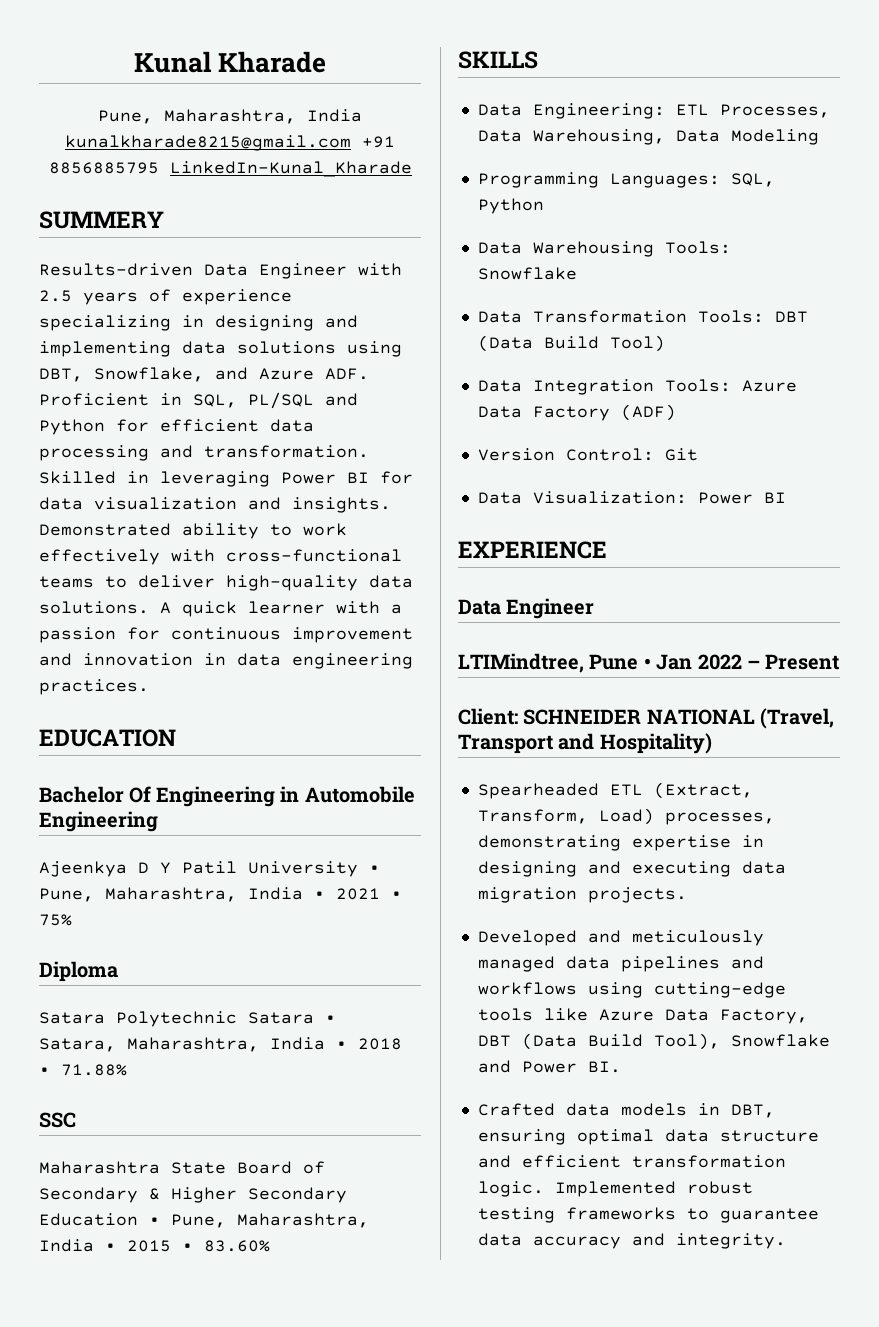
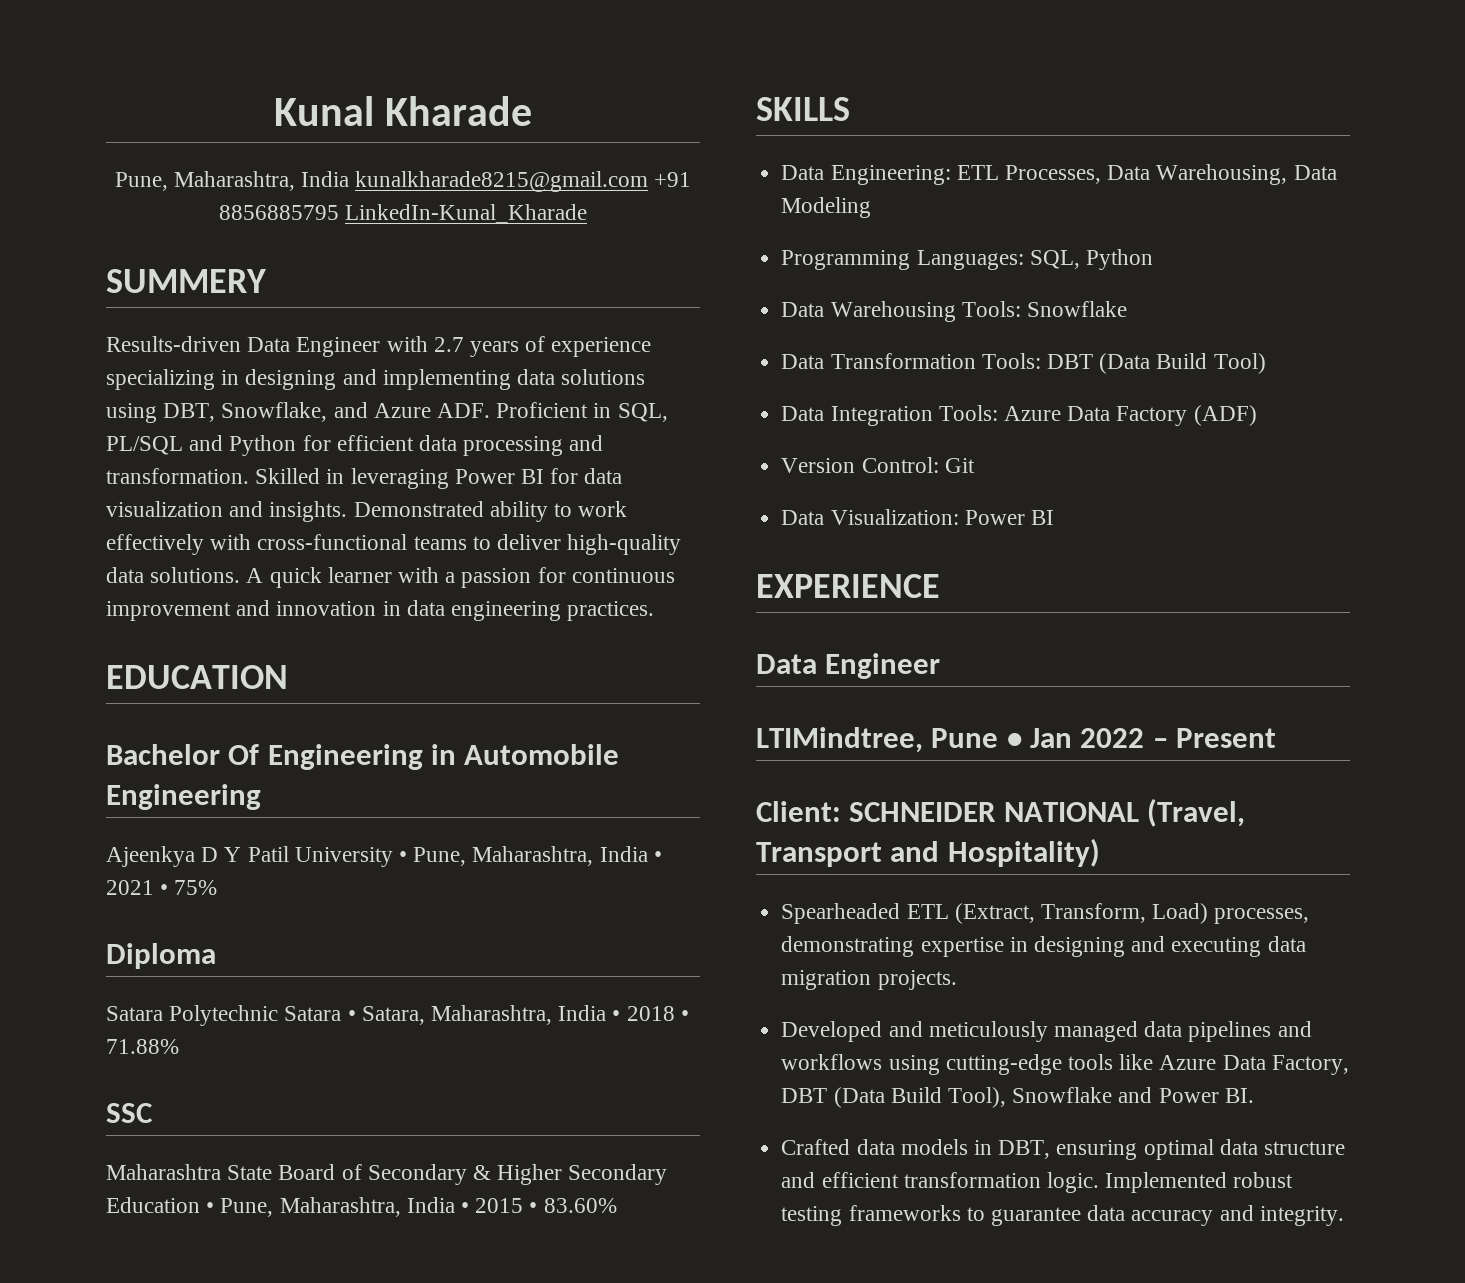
- Results-driven Data Engineer with 2.5 years of experience specializing in designing and implementing data solutions using DBT, Snowflake, and Azure ADF. Proficient in SQL, PL/SQL and Python for efficient data processing and transformation.
+ Results-driven Data Engineer with 2.7 years of experience specializing in designing and implementing data solutions using DBT, Snowflake, and Azure ADF. Proficient in SQL, PL/SQL and Python for efficient data processing and transformation.

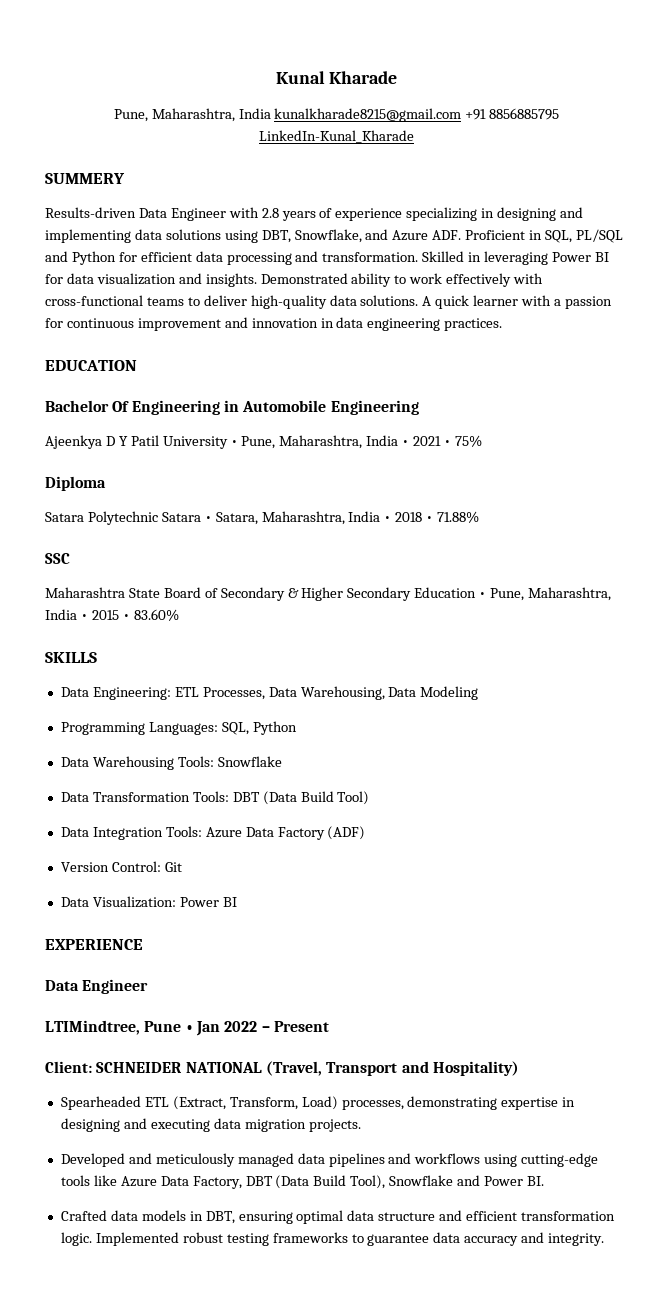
- Results-driven Data Engineer with 2.7 years of experience specializing in designing and implementing data solutions using DBT, Snowflake, and Azure ADF. Proficient in SQL, PL/SQL and Python for efficient data processing and transformation.
+ Results-driven Data Engineer with 2.8 years of experience specializing in designing and implementing data solutions using DBT, Snowflake, and Azure ADF. Proficient in SQL, PL/SQL and Python for efficient data processing and transformation.

